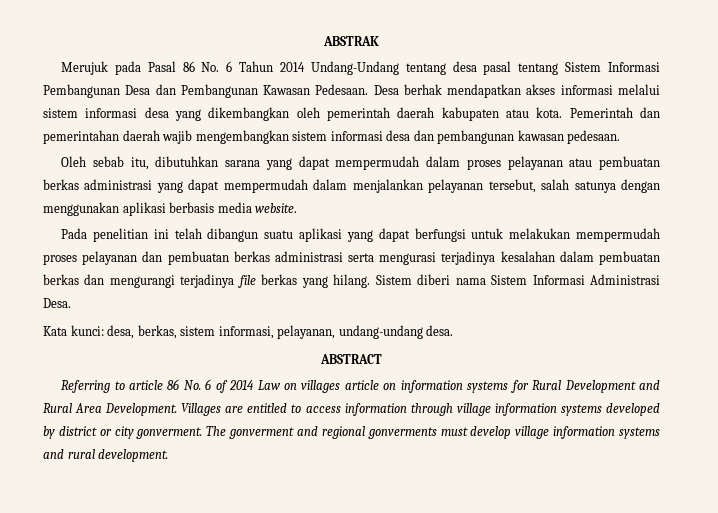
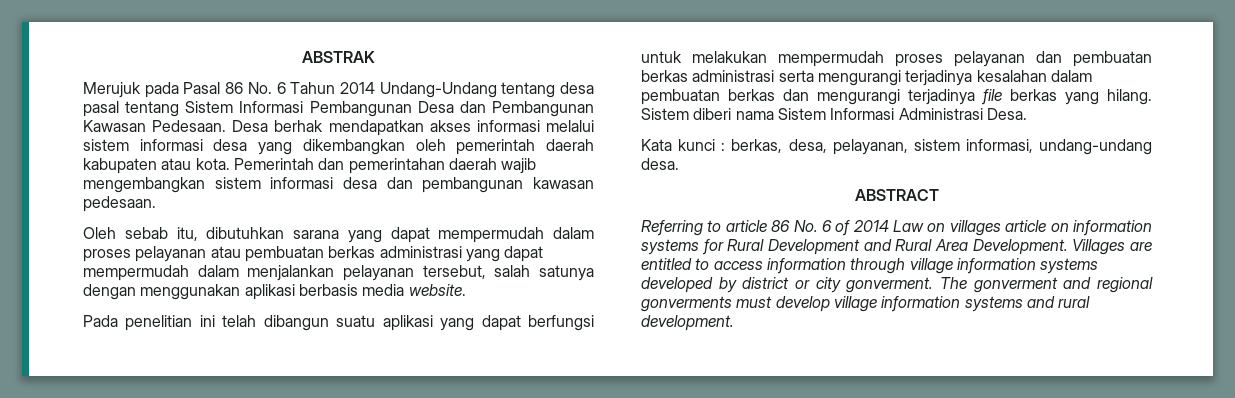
- Pada penelitian ini telah dibangun suatu aplikasi yang dapat berfungsi untuk melakukan mempermudah proses pelayanan dan pembuatan berkas administrasi serta mengurasi terjadinya kesalahan dalam pembuatan berkas dan mengurangi terjadinya file berkas yang hilang.
+ Pada penelitian ini telah dibangun suatu aplikasi yang dapat berfungsi untuk melakukan mempermudah proses pelayanan dan pembuatan berkas administrasi serta mengurangi terjadinya kesalahan dalam pembuatan berkas dan mengurangi terjadinya file berkas yang hilang.
- Kata kunci: desa, berkas, sistem informasi, pelayanan, undang-undang desa.
+ Kata kunci : berkas, desa, pelayanan, sistem informasi, undang-undang desa.

